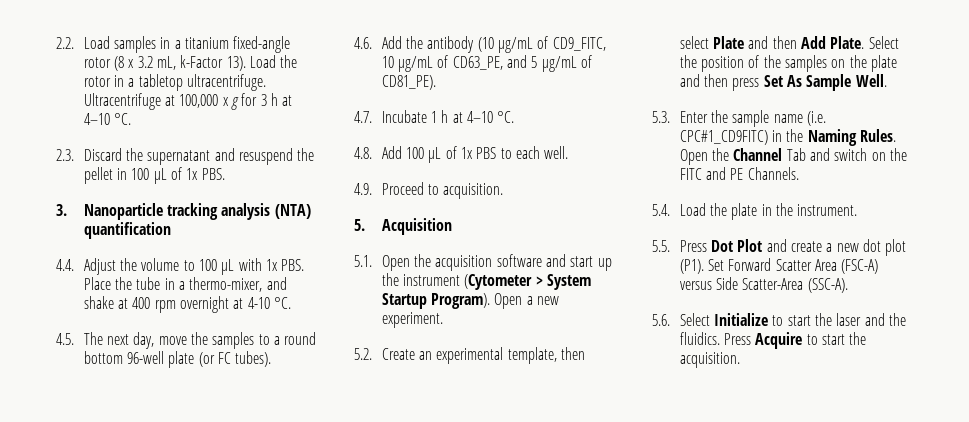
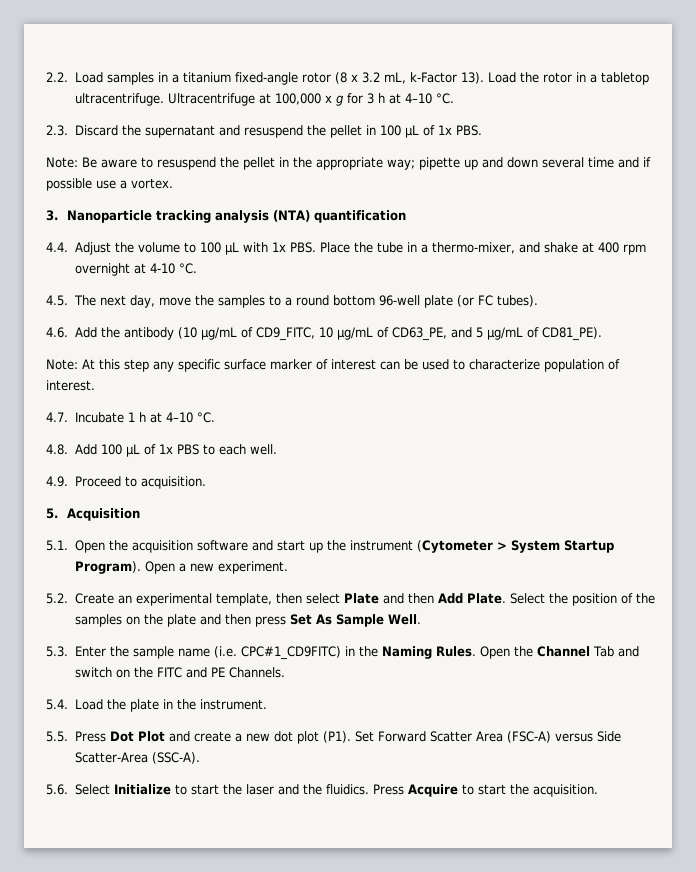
+ Note: Be aware to resuspend the pellet in the appropriate way; pipette up and down several time and if possible use a vortex.
+ Note: At this step any specific surface marker of interest can be used to characterize population of interest.

